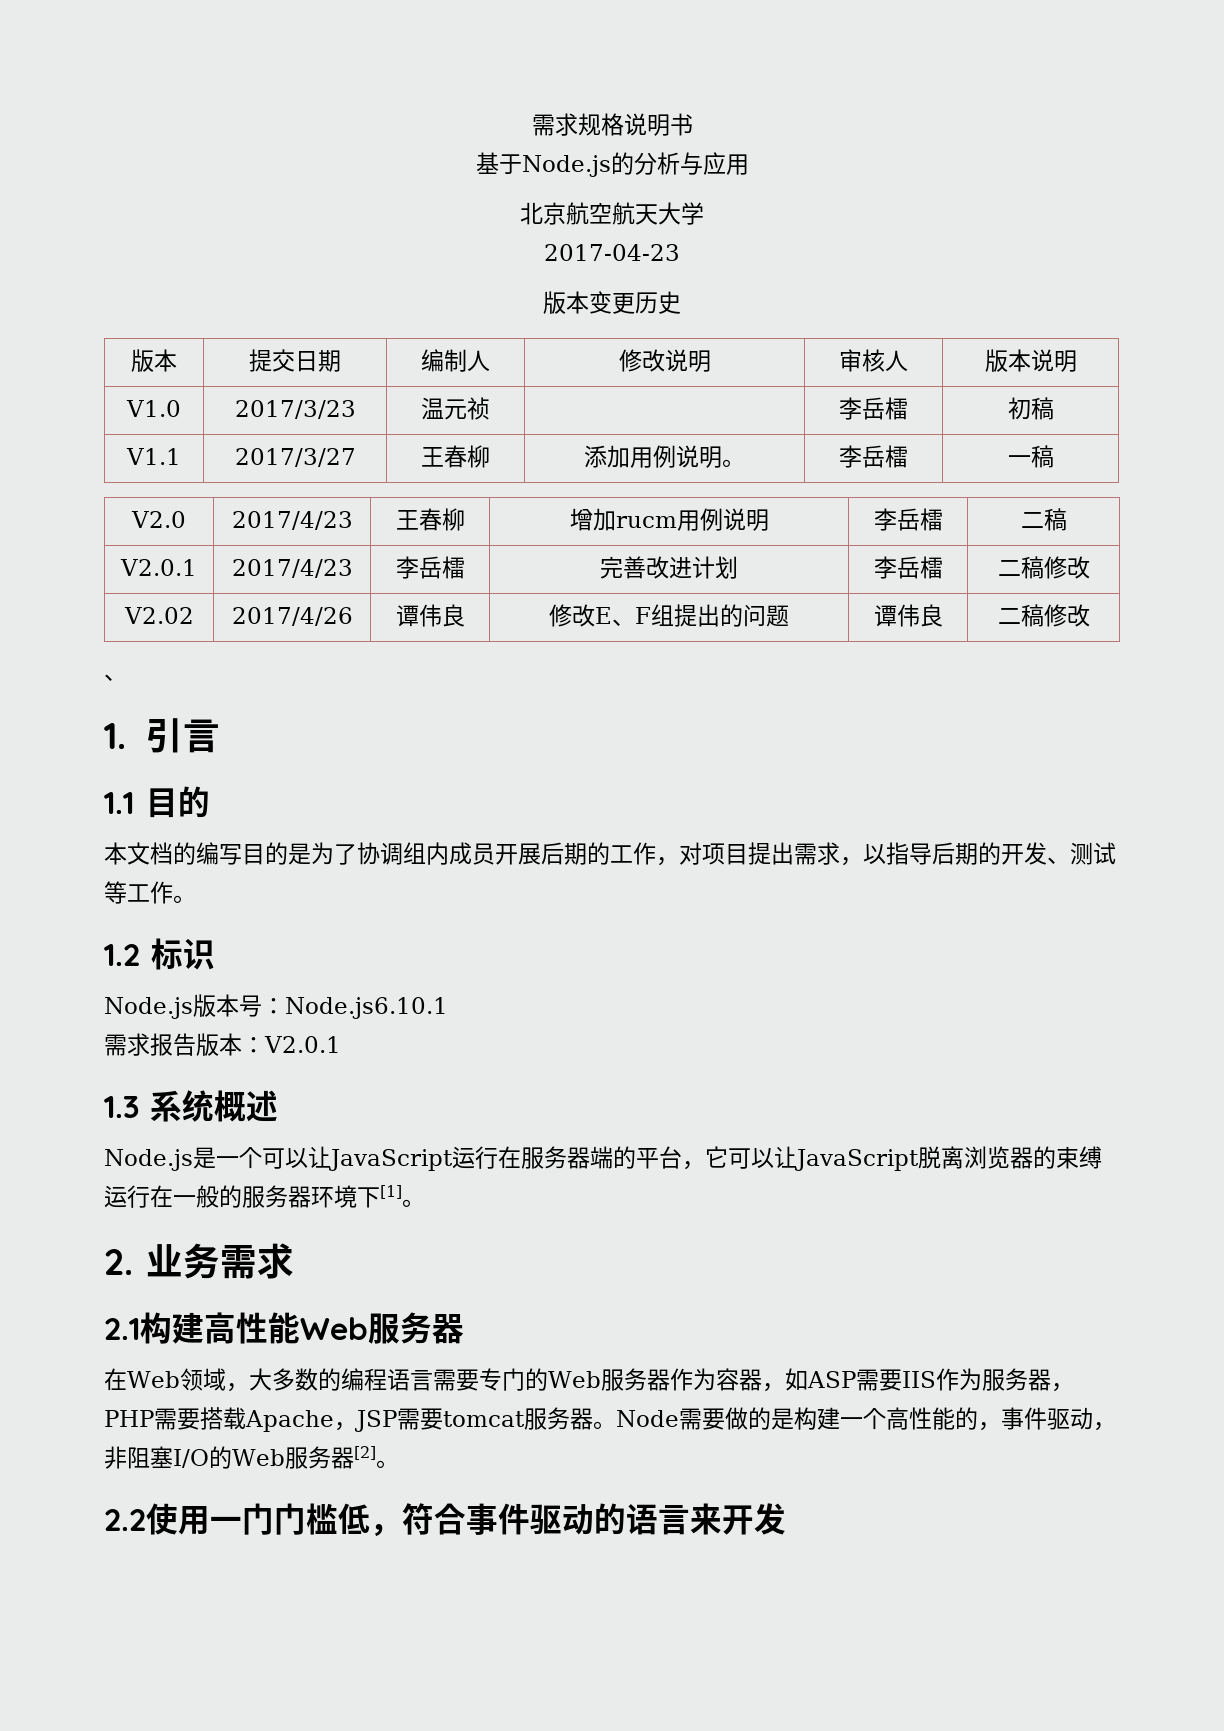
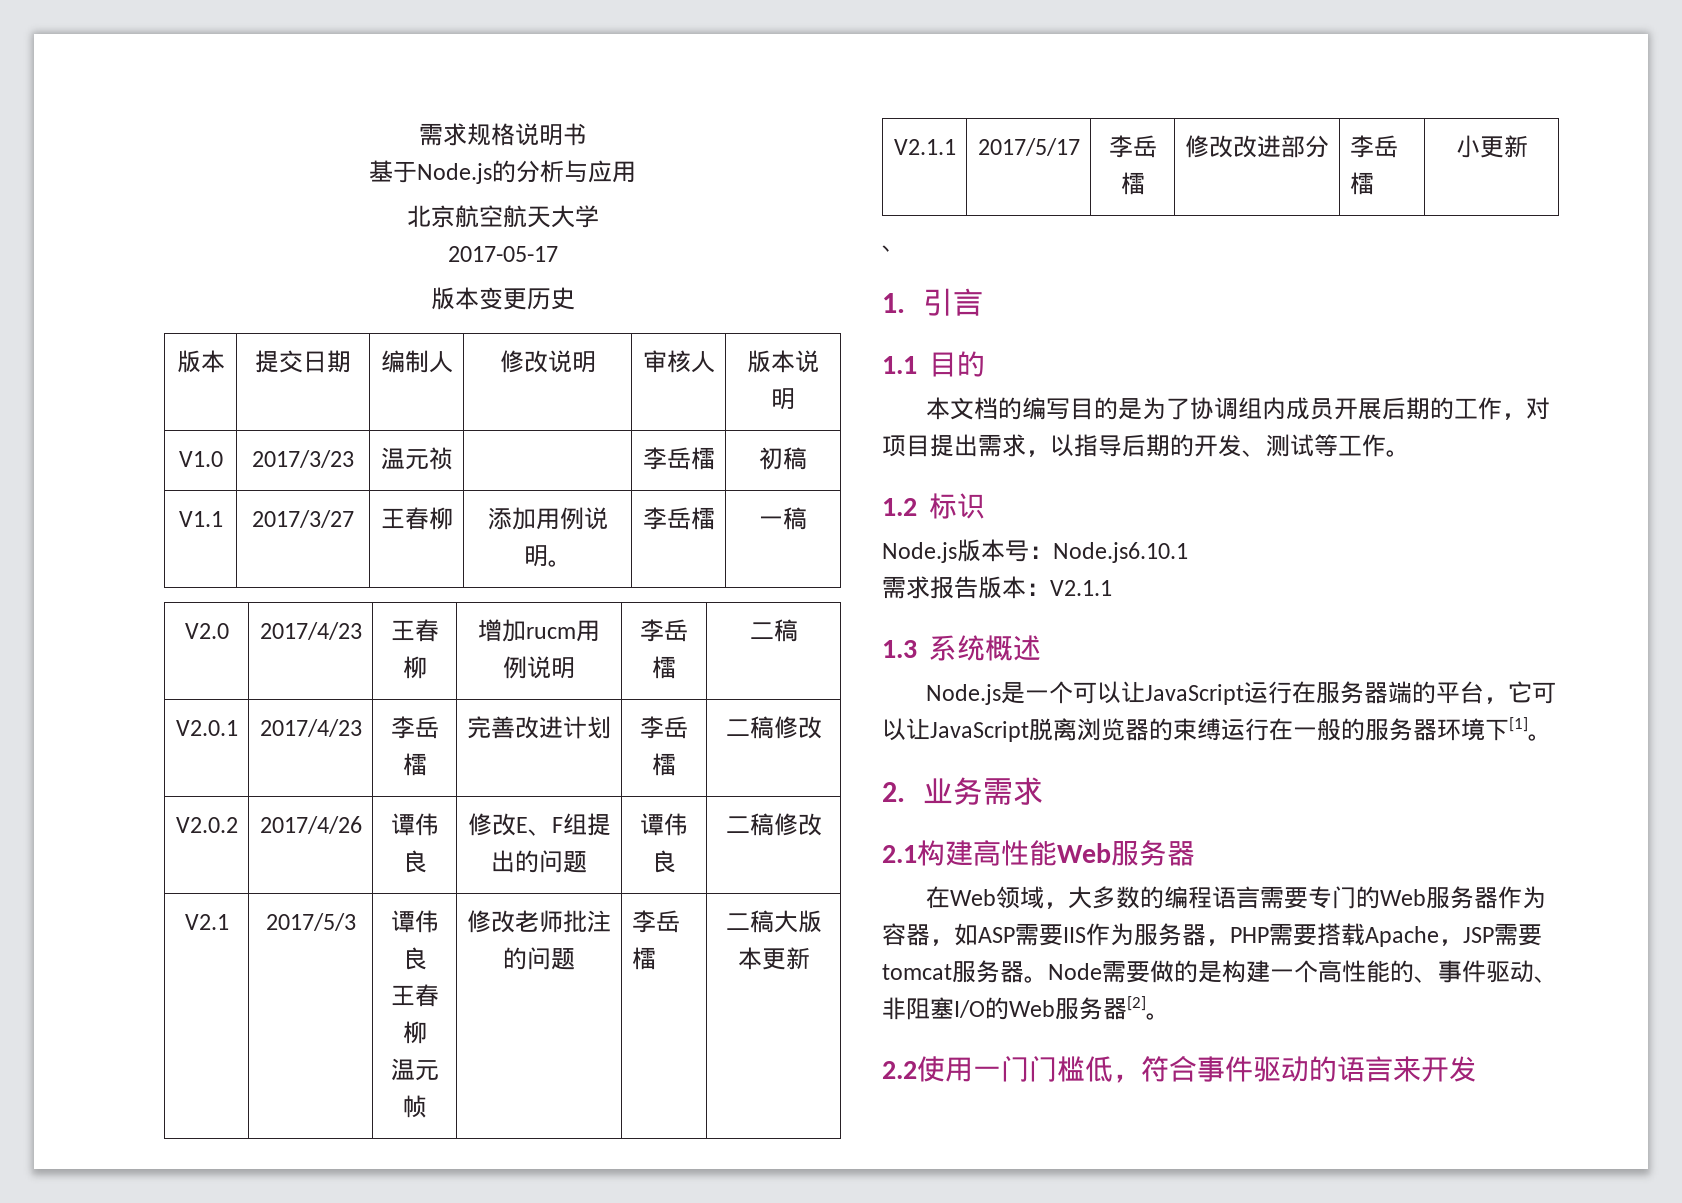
- 2017-04-23
+ 2017-05-17
- V2.02 | 2017/4/26 | 谭伟良 | 修改E、F组提出的问题 | 谭伟良 | 二稿修改
+ V2.0.2 | 2017/4/26 | 谭伟良 | 修改E、F组提出的问题 | 谭伟良 | 二稿修改
+ V2.1 | 2017/5/3 | 谭伟良
+ 王春柳
+ 温元帧 | 修改老师批注的问题 | 李岳檑 | 二稿大版本更新
+ V2.1.1 | 2017/5/17 | 李岳檑 | 修改改进部分 | 李岳檑 | 小更新
- 需求报告版本：V2.0.1
+ 需求报告版本：V2.1.1
- Node需要做的是构建一个高性能的，事件驱动，非阻塞I/O的Web服务器[2]。
+ Node需要做的是构建一个高性能的、事件驱动、非阻塞I/O的Web服务器[2]。

